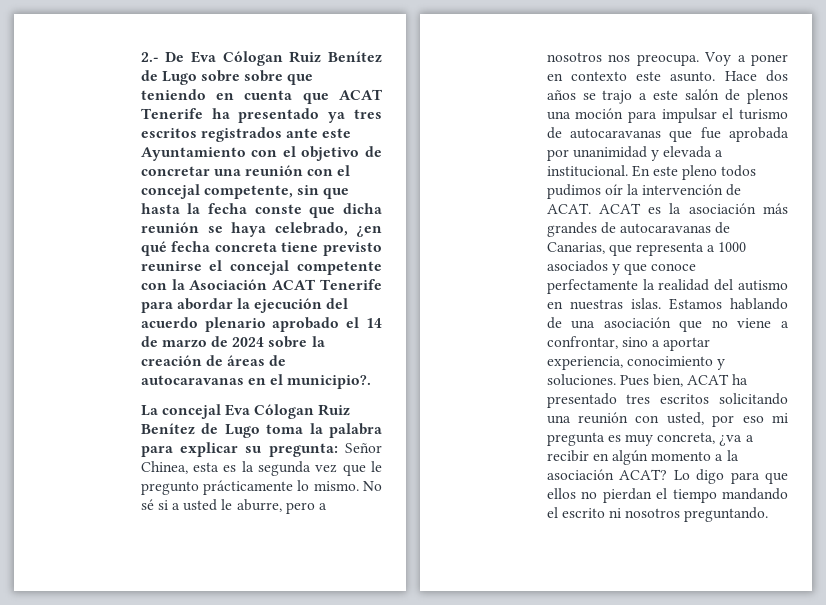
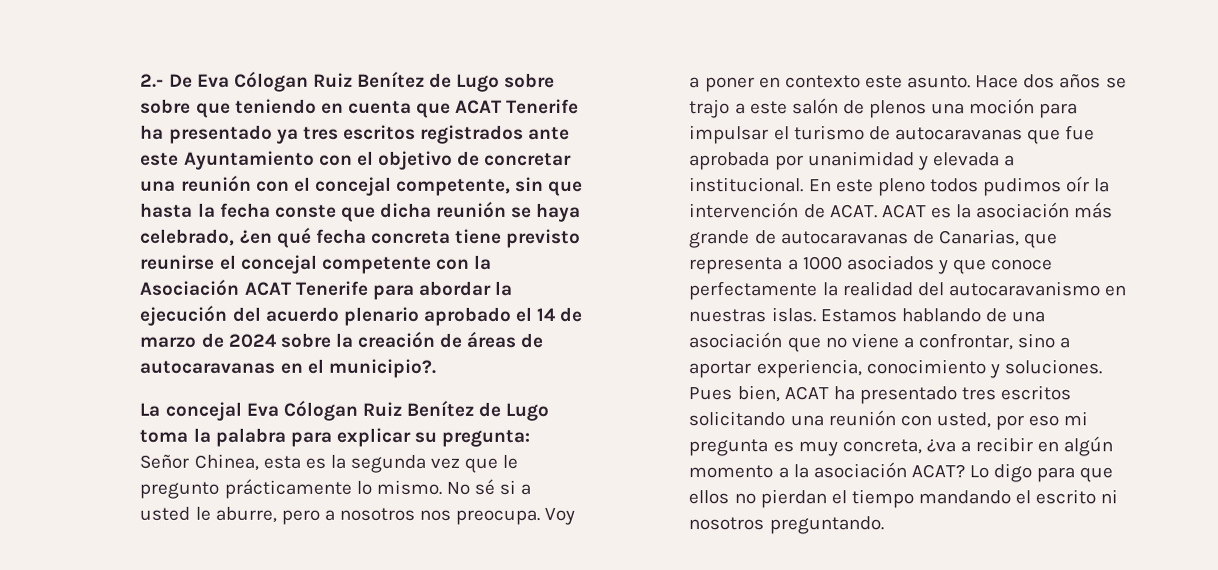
- ACAT es la asociación más grandes de autocaravanas de Canarias, que representa a 1000 asociados y que conoce perfectamente la realidad del autismo en nuestras islas.
+ ACAT es la asociación más grande de autocaravanas de Canarias, que representa a 1000 asociados y que conoce perfectamente la realidad del autocaravanismo en nuestras islas.

